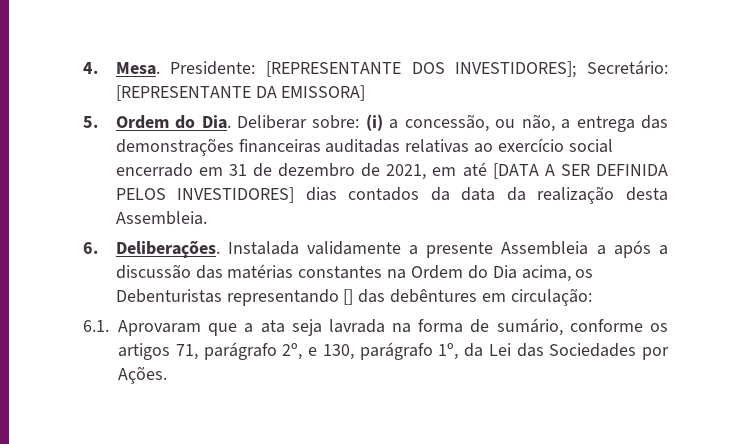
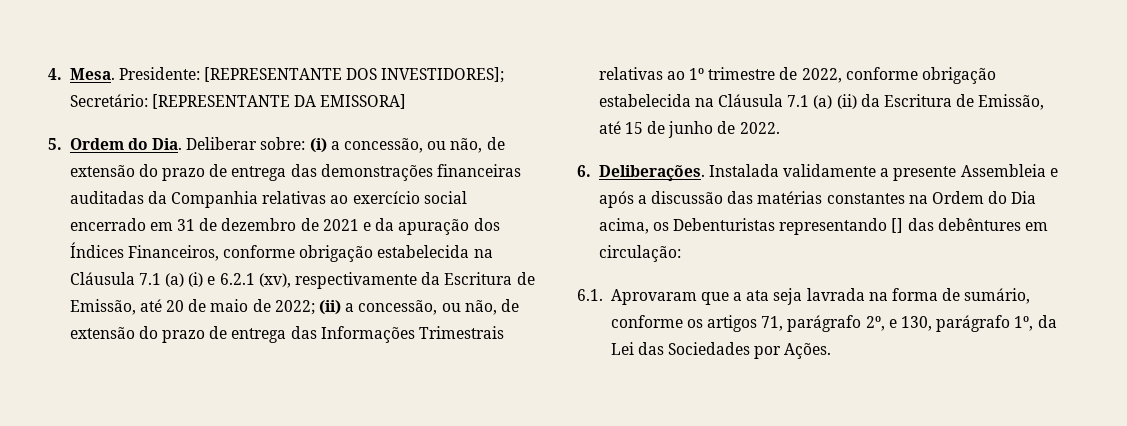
- 5. Ordem do Dia. Deliberar sobre: (i) a concessão, ou não, a entrega das demonstrações financeiras auditadas relativas ao exercício social encerrado em 31 de dezembro de 2021, em até [DATA A SER DEFINIDA PELOS INVESTIDORES] dias contados da data da realização desta Assembleia.
+ 5. Ordem do Dia. Deliberar sobre: (i) a concessão, ou não, de extensão do prazo de entrega das demonstrações financeiras auditadas da Companhia relativas ao exercício social encerrado em 31 de dezembro de 2021 e da apuração dos Índices Financeiros, conforme obrigação estabelecida na Cláusula 7.1 (a) (i) e 6.2.1 (xv), respectivamente da Escritura de Emissão, até 20 de maio de 2022; (ii) a concessão, ou não, de extensão do prazo de entrega das Informações Trimestrais relativas ao 1º trimestre de 2022, conforme obrigação estabelecida na Cláusula 7.1 (a) (ii) da Escritura de Emissão, até 15 de junho de 2022.
- Instalada validamente a presente Assembleia a após a discussão das matérias constantes na Ordem do Dia acima, os Debenturistas representando [] das debêntures em circulação:
+ Instalada validamente a presente Assembleia e após a discussão das matérias constantes na Ordem do Dia acima, os Debenturistas representando [] das debêntures em circulação:

